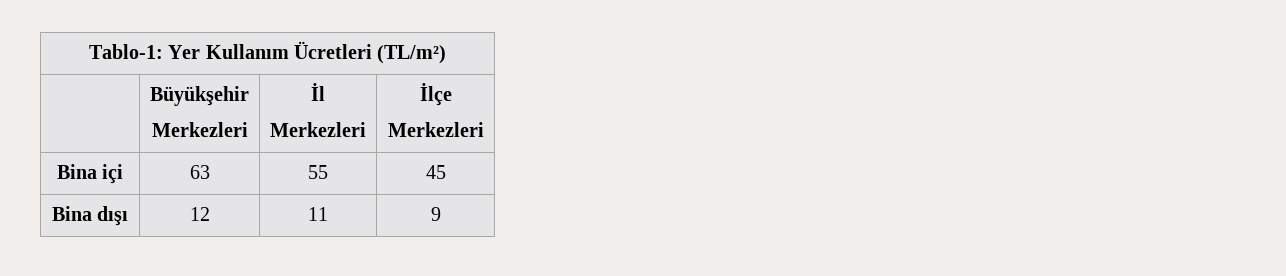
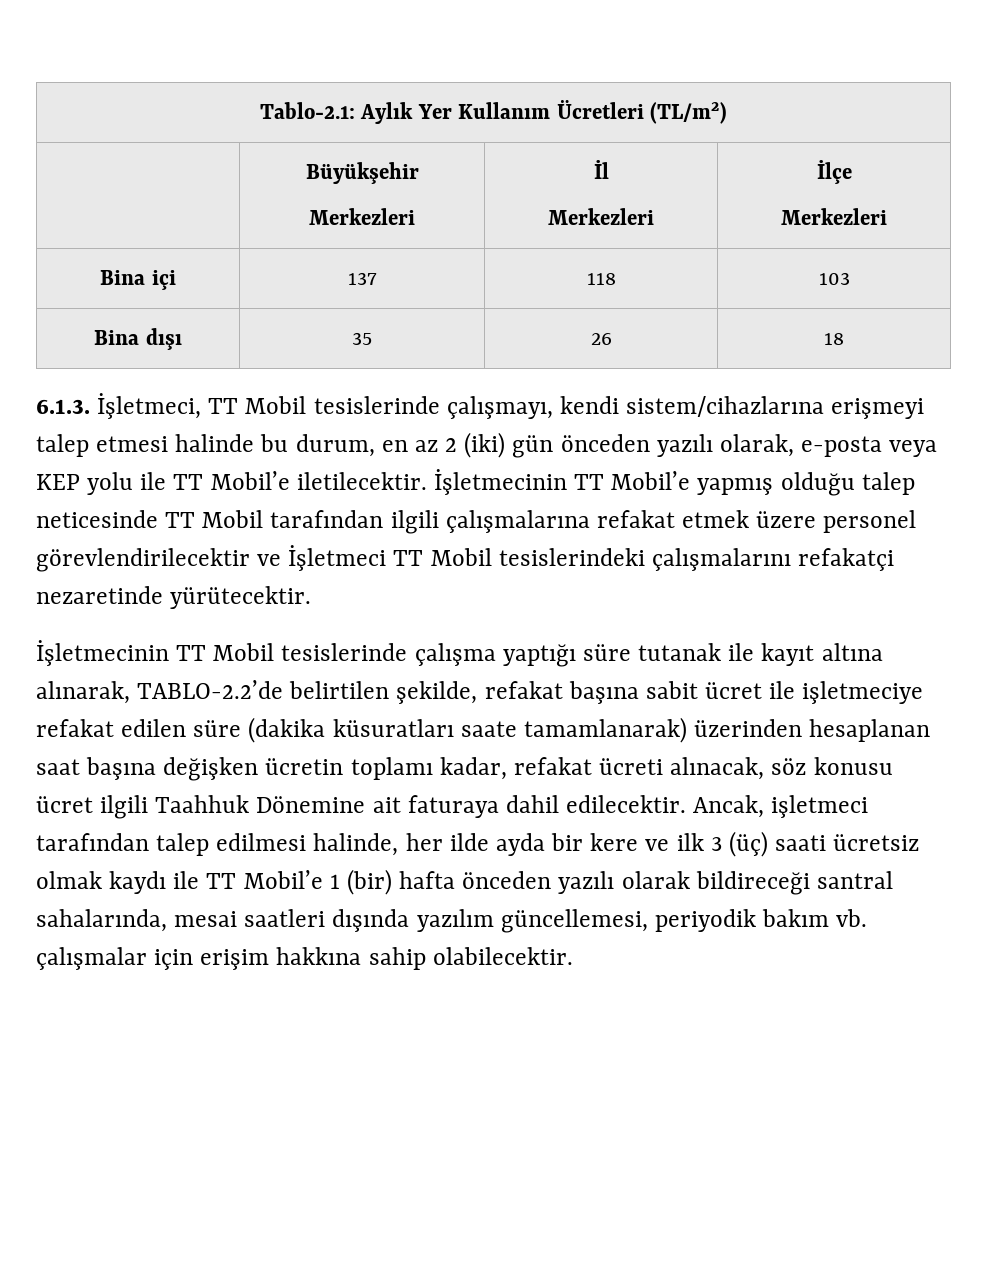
- Tablo-1: Yer Kullanım Ücretleri (TL/m²)
+ Tablo-2.1: Aylık Yer Kullanım Ücretleri (TL/m²)
- Bina içi | 63 | 55 | 45
+ Bina içi | 137 | 118 | 103
- Bina dışı | 12 | 11 | 9
+ Bina dışı | 35 | 26 | 18
+ 6.1.3. İşletmeci, TT Mobil tesislerinde çalışmayı, kendi sistem/cihazlarına erişmeyi talep etmesi halinde bu durum, en az 2 (iki) gün önceden yazılı olarak, e-posta veya KEP yolu ile TT Mobil’e iletilecektir. İşletmecinin TT Mobil’e yapmış olduğu talep neticesinde TT Mobil tarafından ilgili çalışmalarına refakat etmek üzere personel görevlendirilecektir ve İşletmeci TT Mobil tesislerindeki çalışmalarını refakatçi nezaretinde yürütecektir.
+ İşletmecinin TT Mobil tesislerinde çalışma yaptığı süre tutanak ile kayıt altına alınarak, TABLO-2.2’de belirtilen şekilde, refakat başına sabit ücret ile işletmeciye refakat edilen süre (dakika küsuratları saate tamamlanarak) üzerinden hesaplanan saat başına değişken ücretin toplamı kadar, refakat ücreti alınacak, söz konusu ücret ilgili Taahhuk Dönemine ait faturaya dahil edilecektir. Ancak, işletmeci tarafından talep edilmesi halinde, her ilde ayda bir kere ve ilk 3 (üç) saati ücretsiz olmak kaydı ile TT Mobil’e 1 (bir) hafta önceden yazılı olarak bildireceği santral sahalarında, mesai saatleri dışında yazılım güncellemesi, periyodik bakım vb. çalışmalar için erişim hakkına sahip olabilecektir.

